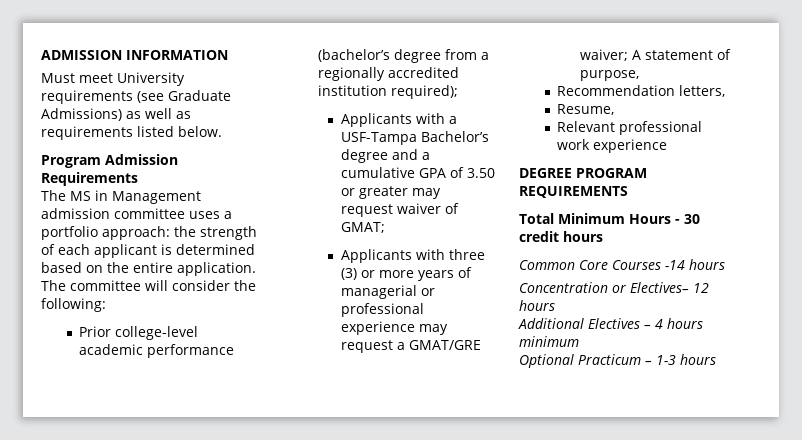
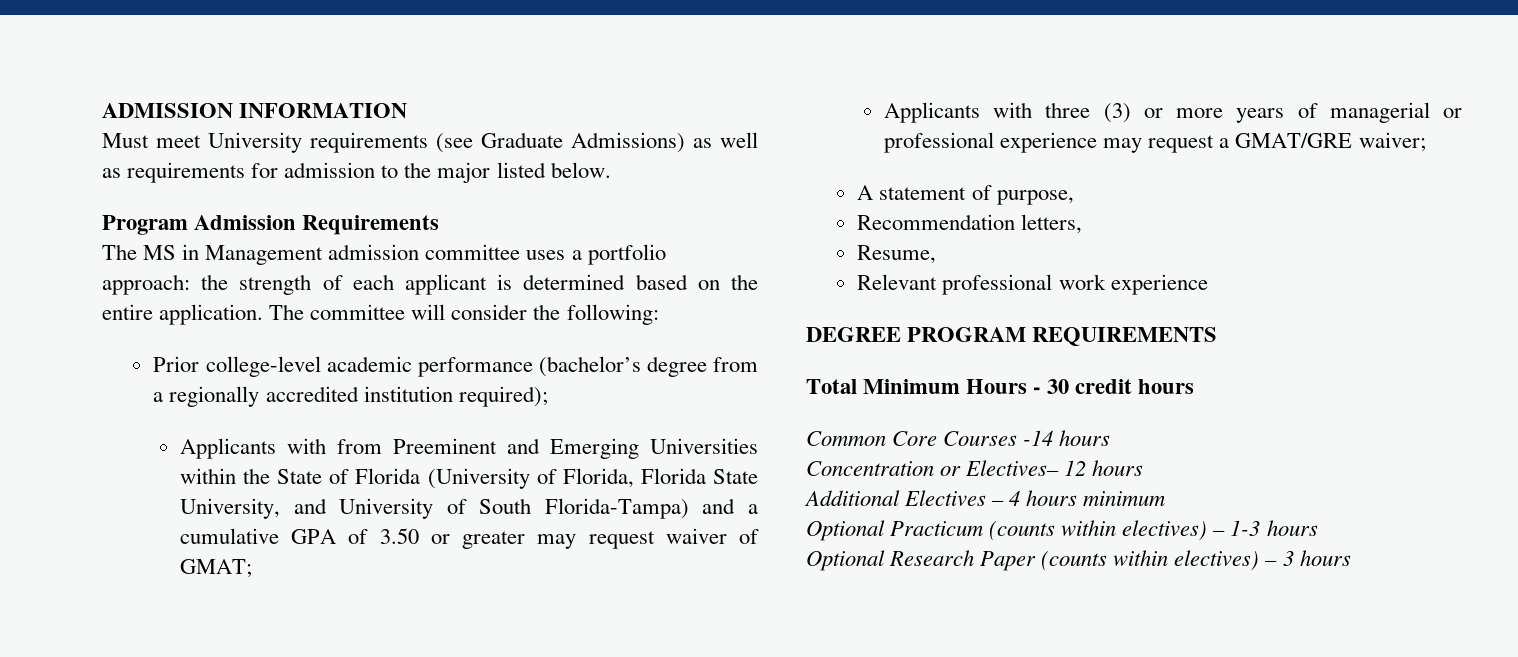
- Must meet University requirements (see Graduate Admissions) as well as requirements listed below.
+ Must meet University requirements (see Graduate Admissions) as well as requirements for admission to the major listed below.
- Applicants with a USF-Tampa Bachelor’s degree and a cumulative GPA of 3.50 or greater may request waiver of GMAT;
+ Applicants with from Preeminent and Emerging Universities within the State of Florida (University of Florida, Florida State University, and University of South Florida-Tampa) and a cumulative GPA of 3.50 or greater may request waiver of GMAT;
- Applicants with three (3) or more years of managerial or professional experience may request a GMAT/GRE waiver; A statement of purpose,
+ Applicants with three (3) or more years of managerial or professional experience may request a GMAT/GRE waiver;
+ A statement of purpose,
- Optional Practicum – 1-3 hours
+ Optional Practicum (counts within electives) – 1-3 hours
+ Optional Research Paper (counts within electives) – 3 hours

